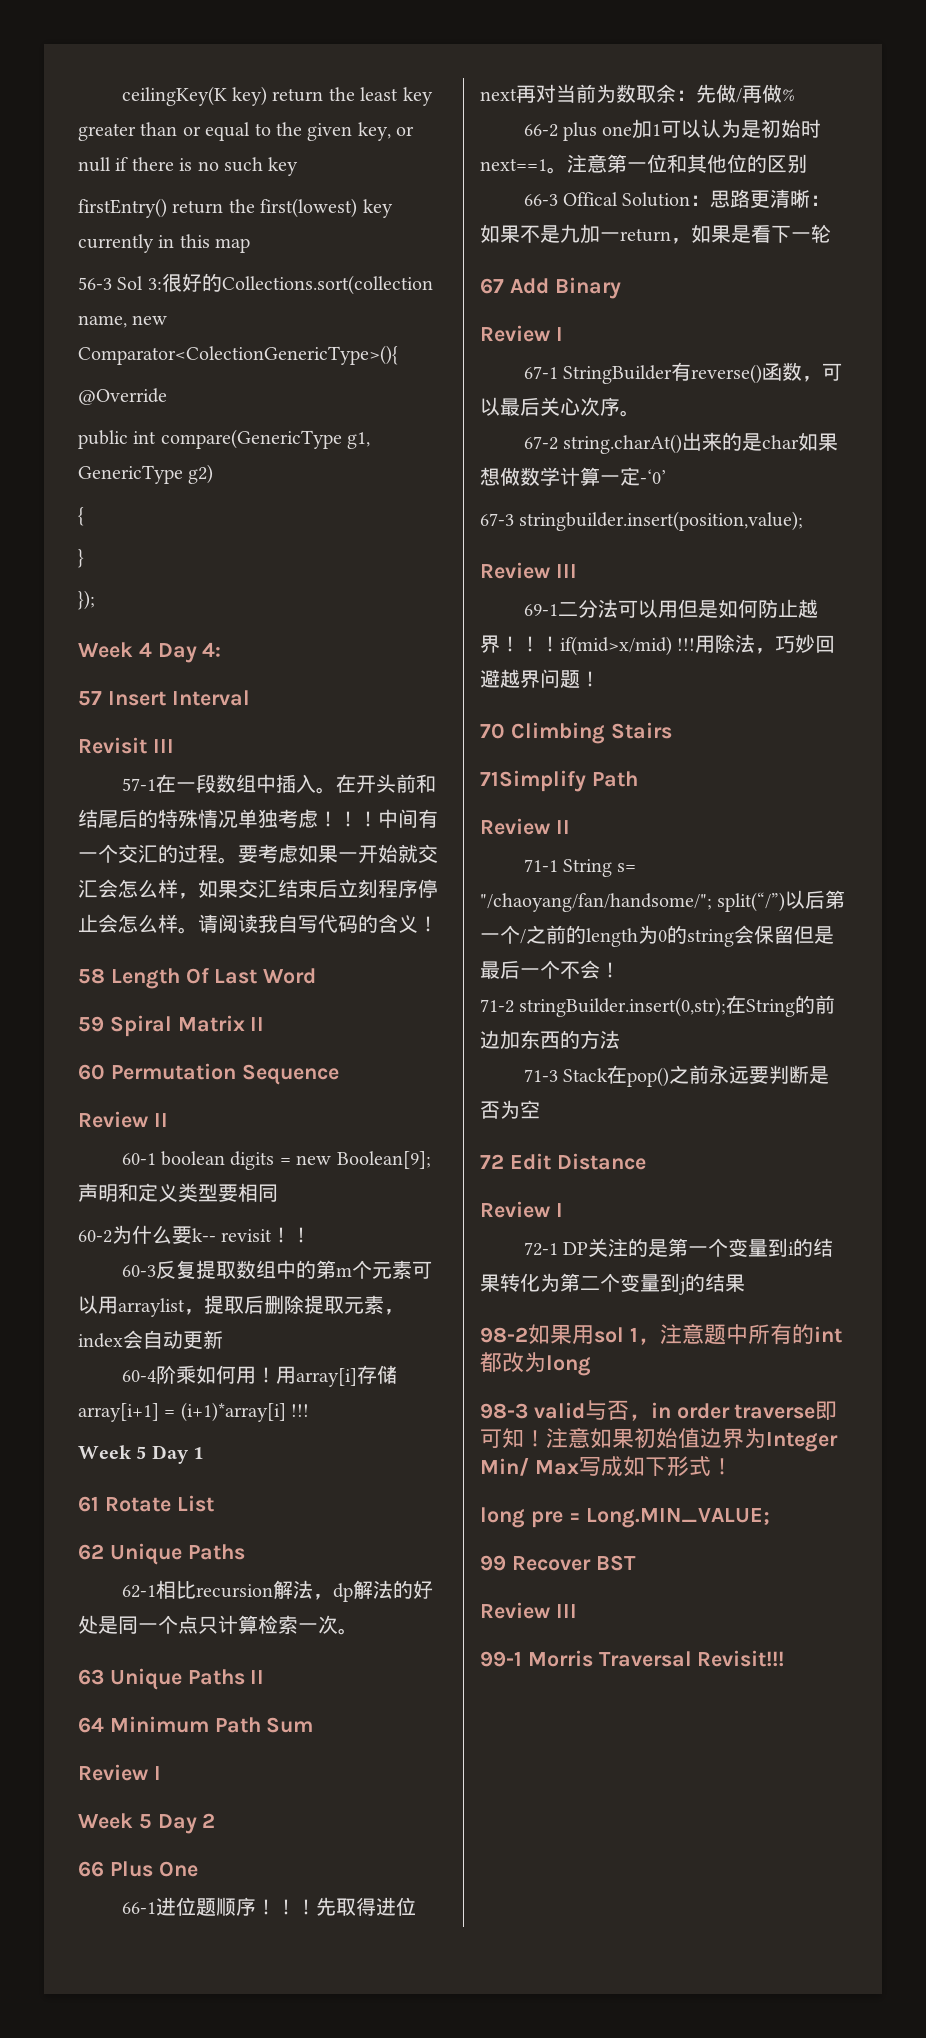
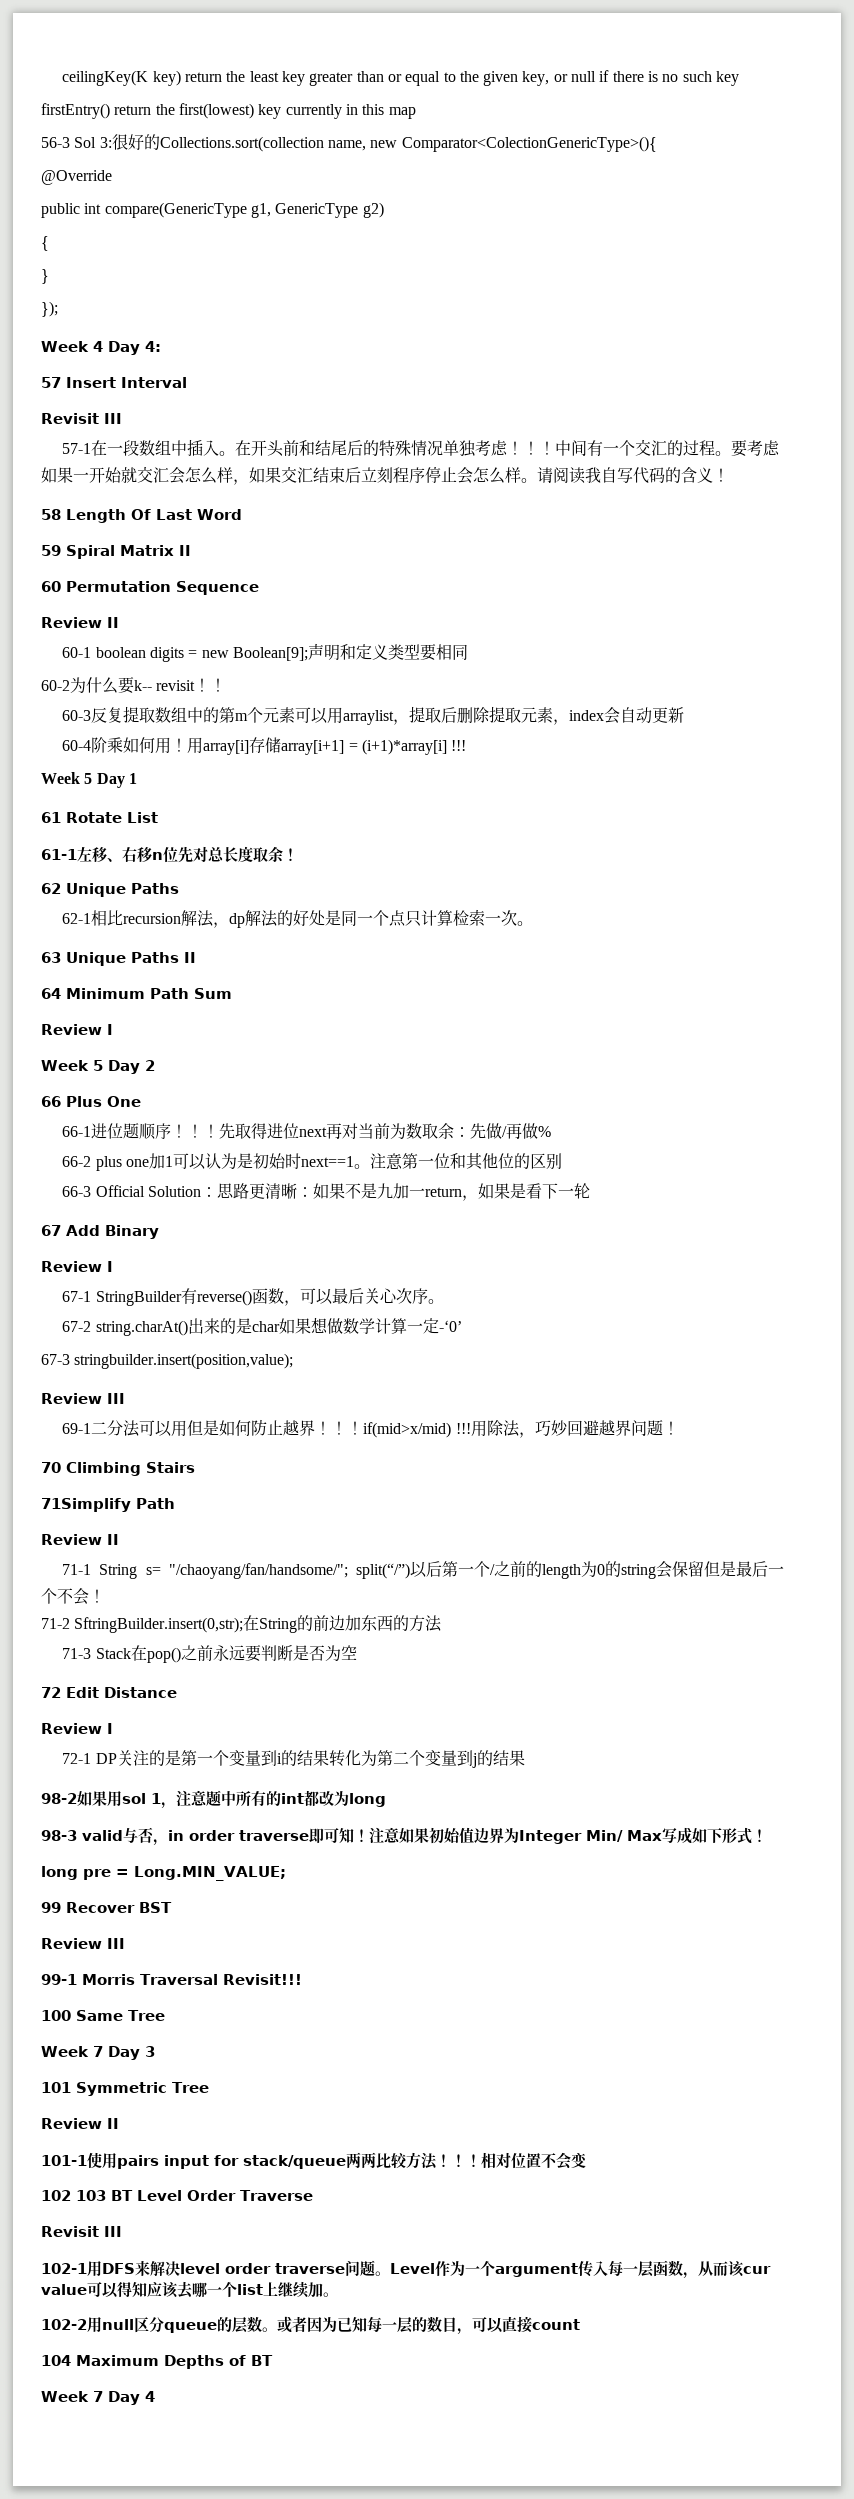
+ 61-1左移、右移n位先对总长度取余！
- 66-3 Offical Solution：思路更清晰：如果不是九加一return，如果是看下一轮
+ 66-3 Official Solution：思路更清晰：如果不是九加一return，如果是看下一轮
- 71-2 stringBuilder.insert(0,str);在String的前边加东西的方法
+ 71-2 SftringBuilder.insert(0,str);在String的前边加东西的方法
+ 100 Same Tree
+ Week 7 Day 3
+ 101 Symmetric Tree
+ Review II
+ 101-1使用pairs input for stack/queue两两比较方法！！！相对位置不会变
+ 102 103 BT Level Order Traverse
+ Revisit III
+ 102-1用DFS来解决level order traverse问题。Level作为一个argument传入每一层函数，从而该cur value可以得知应该去哪一个list上继续加。
+ 102-2用null区分queue的层数。或者因为已知每一层的数目，可以直接count
+ 104 Maximum Depths of BT
+ Week 7 Day 4

